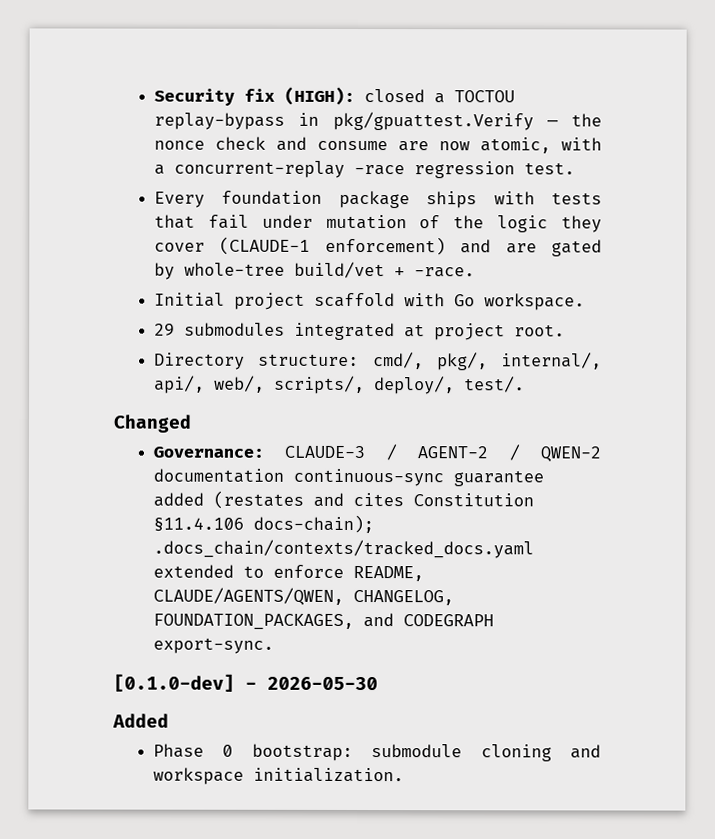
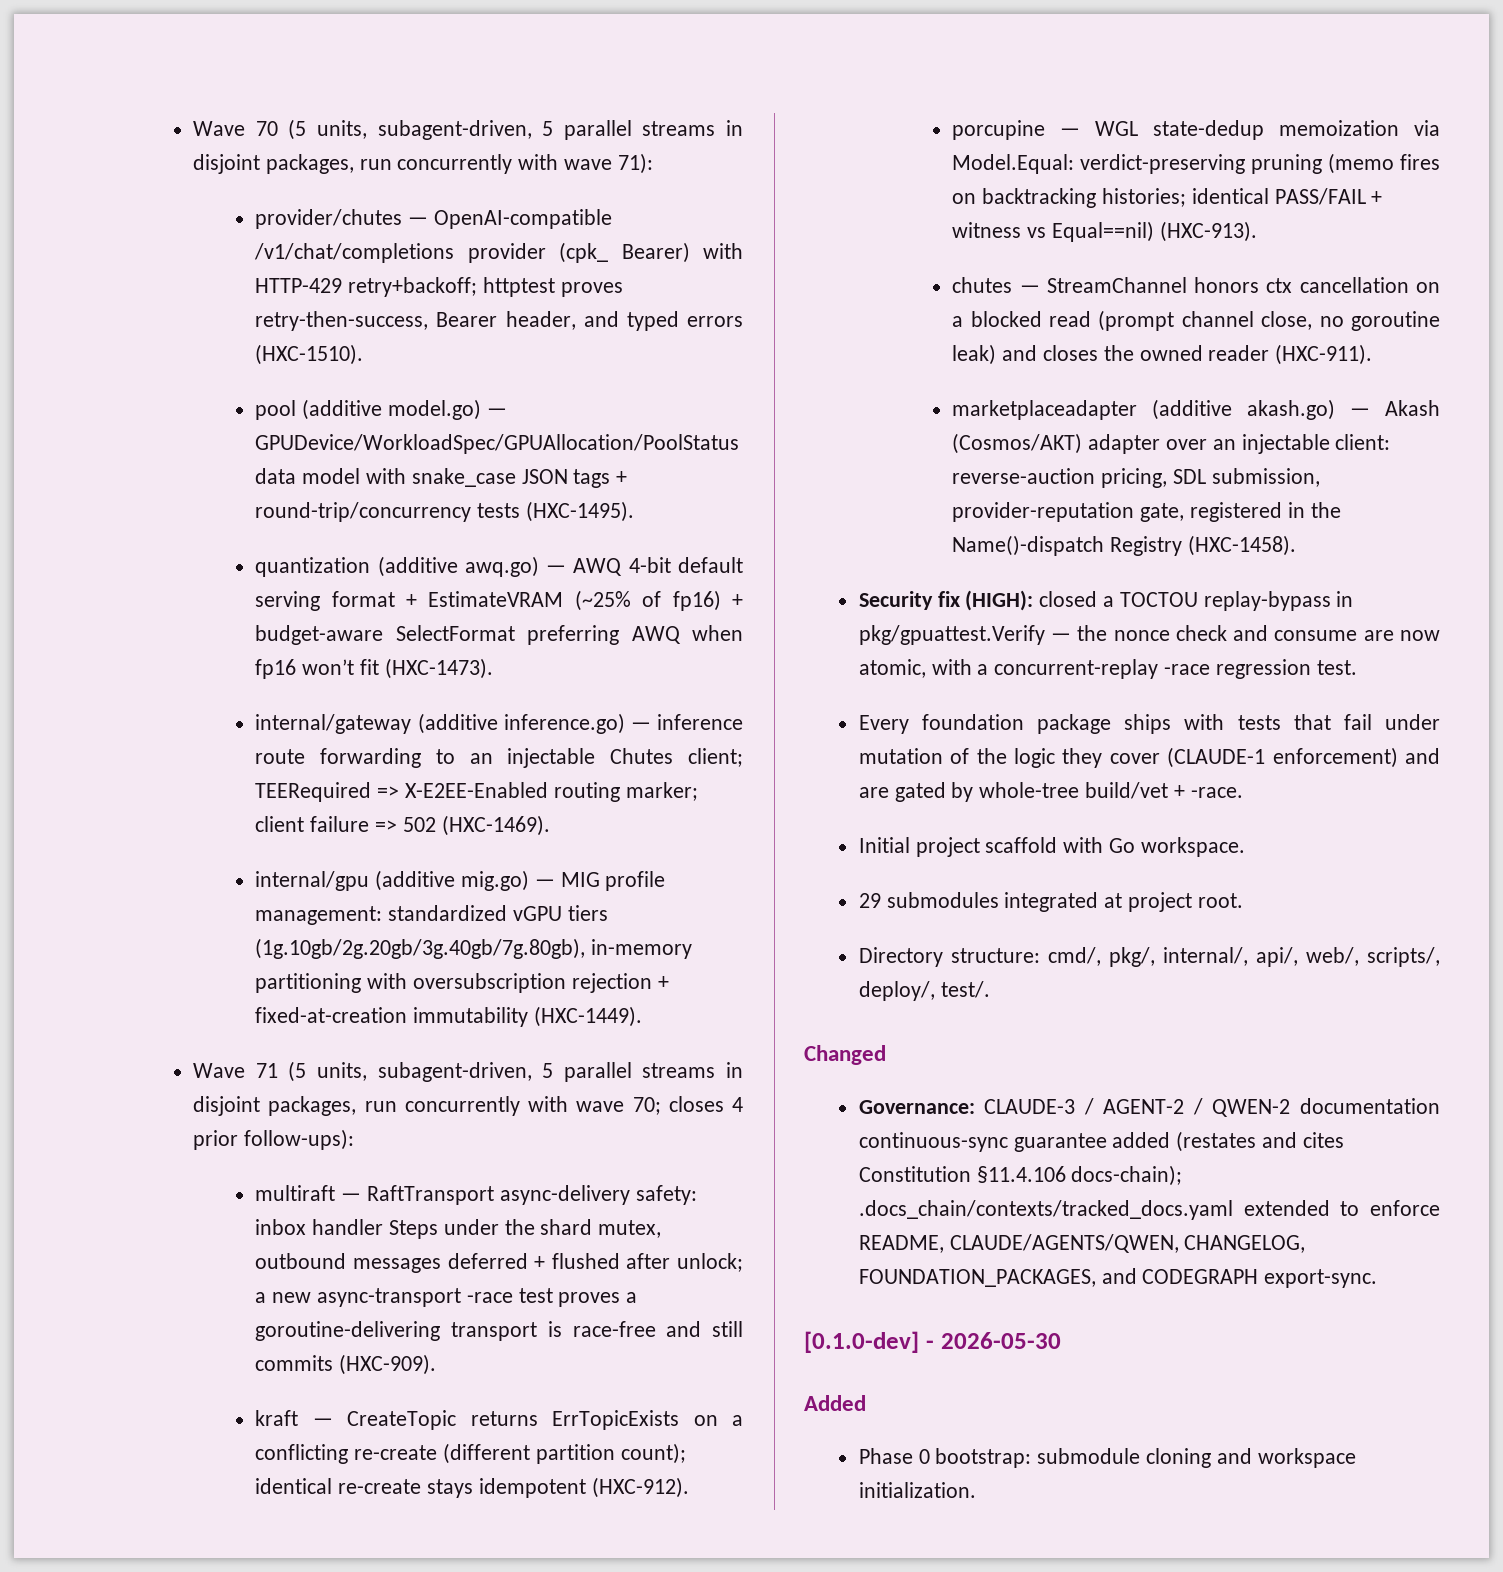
+ Wave 70 (5 units, subagent-driven, 5 parallel streams in disjoint packages, run concurrently with wave 71):
+ provider/chutes — OpenAI-compatible /v1/chat/completions provider (cpk_ Bearer) with HTTP-429 retry+backoff; httptest proves retry-then-success, Bearer header, and typed errors (HXC-1510).
+ pool (additive model.go) — GPUDevice/WorkloadSpec/GPUAllocation/PoolStatus data model with snake_case JSON tags + round-trip/concurrency tests (HXC-1495).
+ quantization (additive awq.go) — AWQ 4-bit default serving format + EstimateVRAM (~25% of fp16) + budget-aware SelectFormat preferring AWQ when fp16 won’t fit (HXC-1473).
+ internal/gateway (additive inference.go) — inference route forwarding to an injectable Chutes client; TEERequired => X-E2EE-Enabled routing marker; client failure => 502 (HXC-1469).
+ internal/gpu (additive mig.go) — MIG profile management: standardized vGPU tiers (1g.10gb/2g.20gb/3g.40gb/7g.80gb), in-memory partitioning with oversubscription rejection + fixed-at-creation immutability (HXC-1449).
+ Wave 71 (5 units, subagent-driven, 5 parallel streams in disjoint packages, run concurrently with wave 70; closes 4 prior follow-ups):
+ multiraft — RaftTransport async-delivery safety: inbox handler Steps under the shard mutex, outbound messages deferred + flushed after unlock; a new async-transport -race test proves a goroutine-delivering transport is race-free and still commits (HXC-909).
+ kraft — CreateTopic returns ErrTopicExists on a conflicting re-create (different partition count); identical re-create stays idempotent (HXC-912).
+ porcupine — WGL state-dedup memoization via Model.Equal: verdict-preserving pruning (memo fires on backtracking histories; identical PASS/FAIL + witness vs Equal==nil) (HXC-913).
+ chutes — StreamChannel honors ctx cancellation on a blocked read (prompt channel close, no goroutine leak) and closes the owned reader (HXC-911).
+ marketplaceadapter (additive akash.go) — Akash (Cosmos/AKT) adapter over an injectable client: reverse-auction pricing, SDL submission, provider-reputation gate, registered in the Name()-dispatch Registry (HXC-1458).

